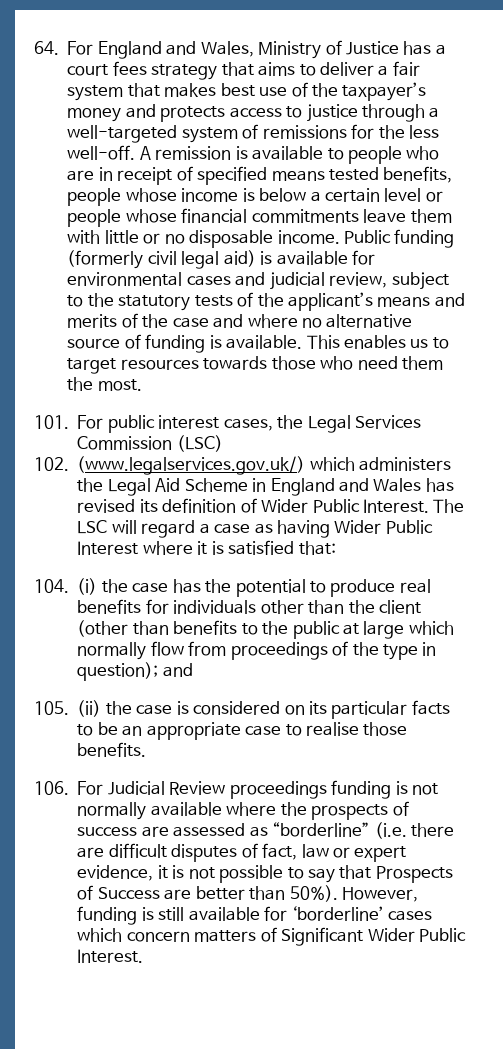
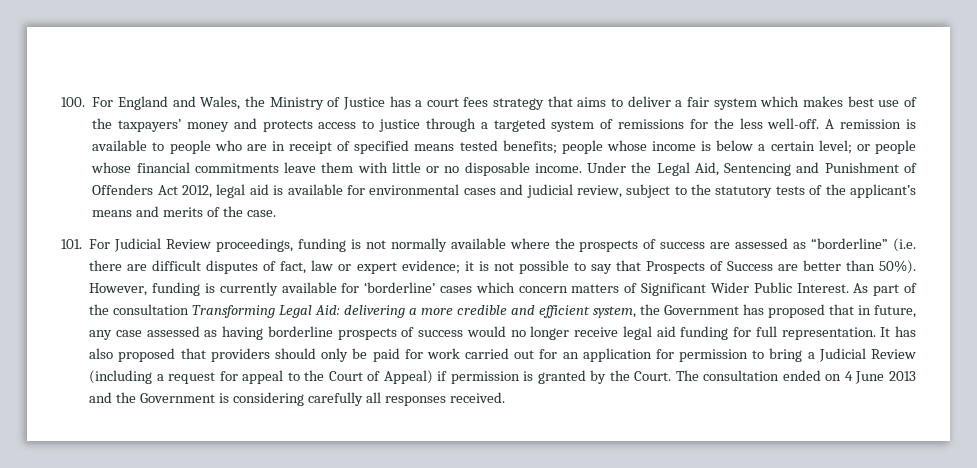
- 64. For England and Wales, Ministry of Justice has a court fees strategy that aims to deliver a fair system that makes best use of the taxpayer’s money and protects access to justice through a well-targeted system of remissions for the less well-off.
+ 100. For England and Wales, the Ministry of Justice has a court fees strategy that aims to deliver a fair system which makes best use of the taxpayers’ money and protects access to justice through a targeted system of remissions for the less well-off.
- A remission is available to people who are in receipt of specified means tested benefits, people whose income is below a certain level or people whose financial commitments leave them with little or no disposable income.
+ A remission is available to people who are in receipt of specified means tested benefits; people whose income is below a certain level; or people whose financial commitments leave them with little or no disposable income.
- Public funding (formerly civil legal aid) is available for environmental cases and judicial review, subject to the statutory tests of the applicant’s means and merits of the case and where no alternative source of funding is available. This enables us to target resources towards those who need them the most.
- 101. For public interest cases, the Legal Services Commission (LSC)
- 102. (www.legalservices.gov.uk/) which administers the Legal Aid Scheme in England and Wales has revised its definition of Wider Public Interest. The LSC will regard a case as having Wider Public Interest where it is satisfied that:
- 104. (i) the case has the potential to produce real benefits for individuals other than the client (other than benefits to the public at large which normally flow from proceedings of the type in question); and
- 105. (ii) the case is considered on its particular facts to be an appropriate case to realise those benefits.
- 106. For Judicial Review proceedings funding is not normally available where the prospects of success are assessed as “borderline” (i.e. there are difficult disputes of fact, law or expert evidence, it is not possible to say that Prospects of Success are better than 50%).
+ Under the Legal Aid, Sentencing and Punishment of Offenders Act 2012, legal aid is available for environmental cases and judicial review, subject to the statutory tests of the applicant’s means and merits of the case.
+ 101. For Judicial Review proceedings, funding is not normally available where the prospects of success are assessed as “borderline” (i.e. there are difficult disputes of fact, law or expert evidence; it is not possible to say that Prospects of Success are better than 50%).
- However, funding is still available for ‘borderline’ cases which concern matters of Significant Wider Public Interest.
+ However, funding is currently available for ‘borderline’ cases which concern matters of Significant Wider Public Interest.
+ As part of the consultation Transforming Legal Aid: delivering a more credible and efficient system, the Government has proposed that in future, any case assessed as having borderline prospects of success would no longer receive legal aid funding for full representation. It has also proposed that providers should only be paid for work carried out for an application for permission to bring a Judicial Review (including a request for appeal to the Court of Appeal) if permission is granted by the Court. The consultation ended on 4 June 2013 and the Government is considering carefully all responses received.

